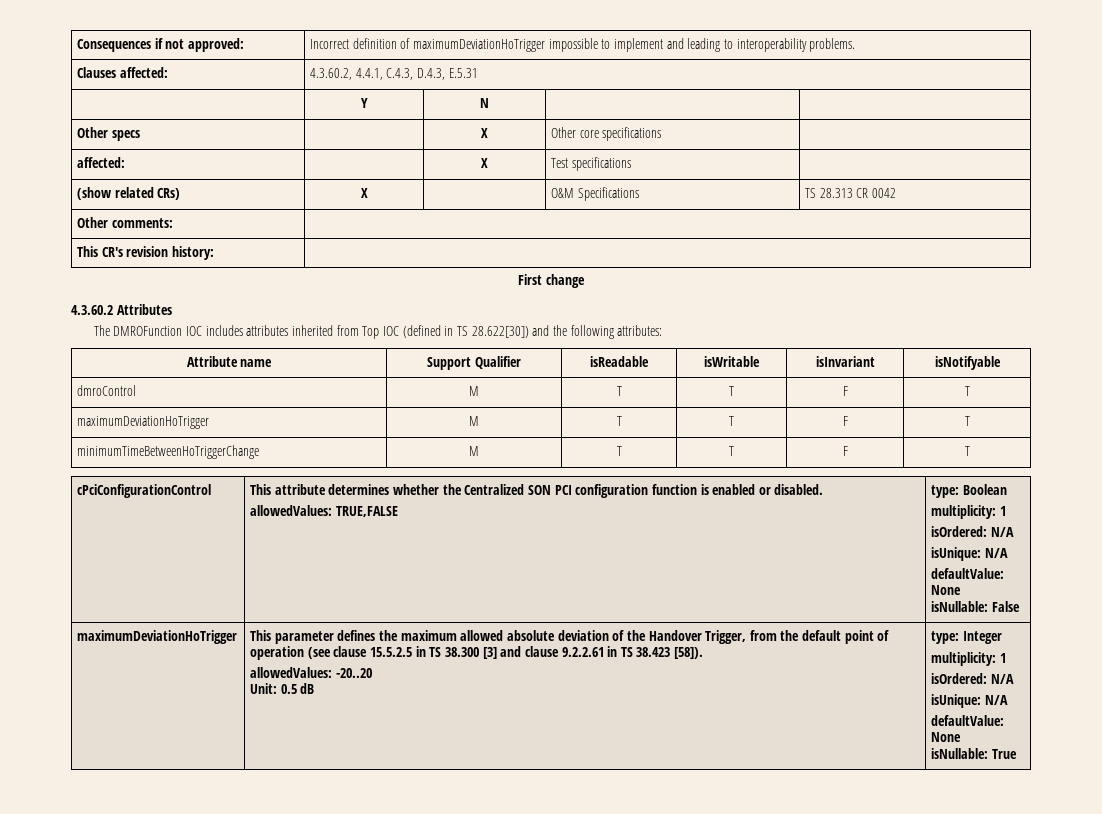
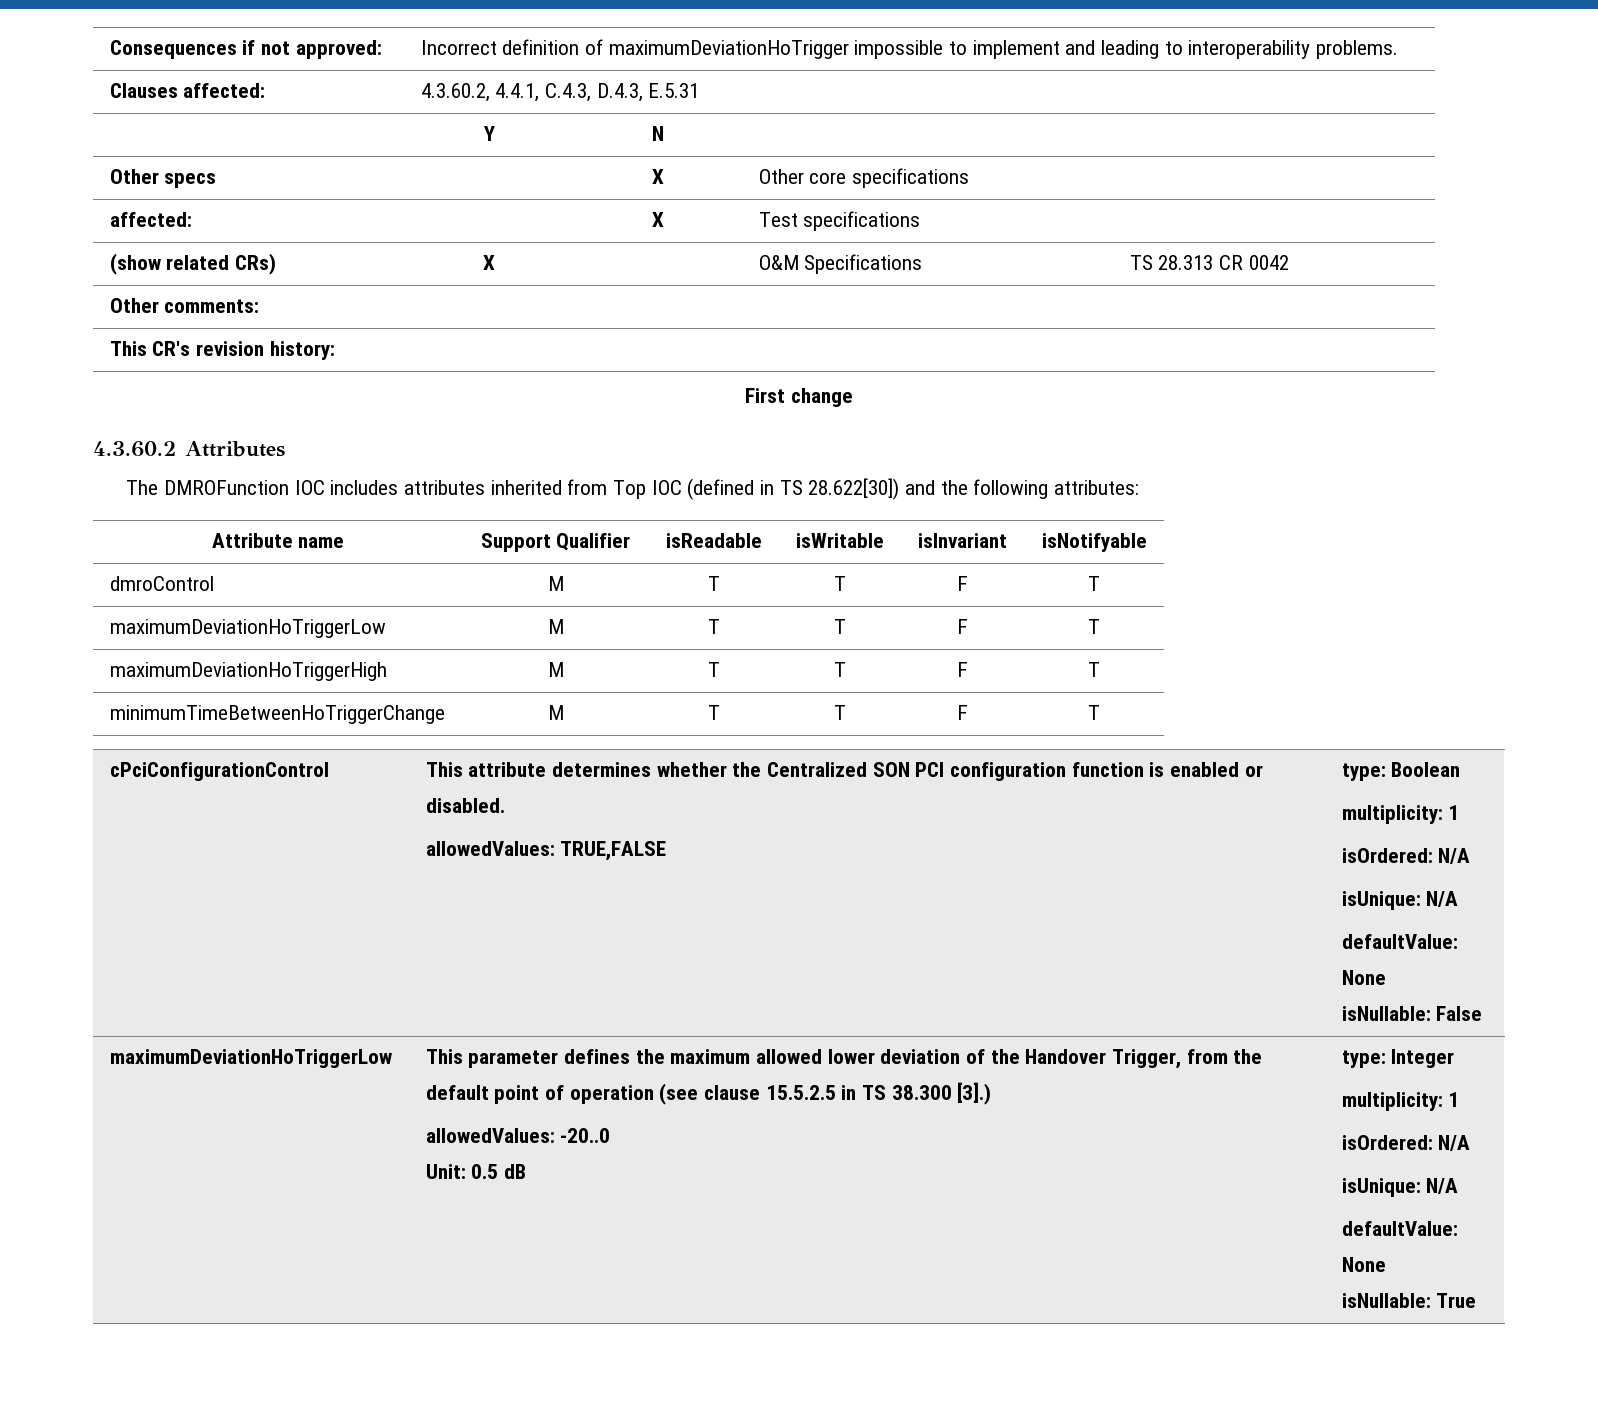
- maximumDeviationHoTrigger | M | T | T | F | T
+ maximumDeviationHoTriggerLow | M | T | T | F | T
+ maximumDeviationHoTriggerHigh | M | T | T | F | T
  cPciConfigurationControl | This attribute determines whether the Centralized SON PCI configuration function is enabled or disabled.
  allowedValues: TRUE,FALSE | type: Boolean
  multiplicity: 1
  isOrdered: N/A
  isUnique: N/A
  defaultValue: None
  isNullable: False
- maximumDeviationHoTrigger
+ maximumDeviationHoTriggerLow
- This parameter defines the maximum allowed absolute deviation of the Handover Trigger, from the default point of operation (see clause 15.5.2.5 in TS 38.300 [3] and clause 9.2.2.61 in TS 38.423 [58]).
- allowedValues: -20..20
+ This parameter defines the maximum allowed lower deviation of the Handover Trigger, from the default point of operation (see clause 15.5.2.5 in TS 38.300 [3].)
+ allowedValues: -20..0

